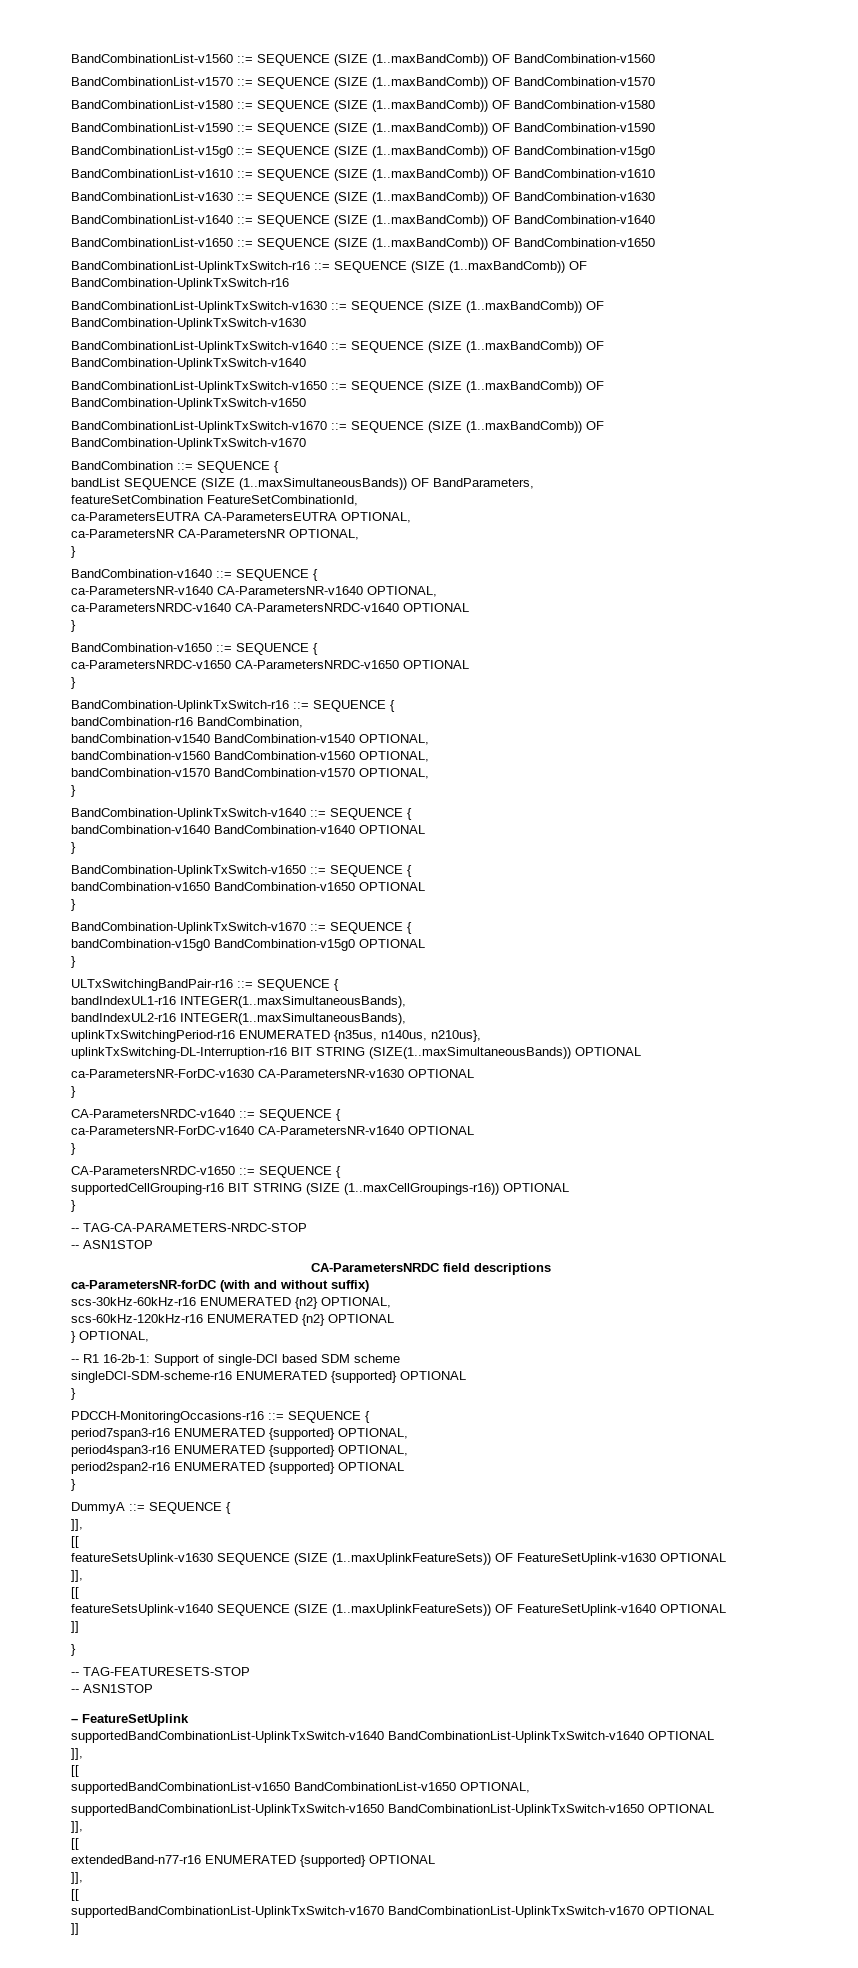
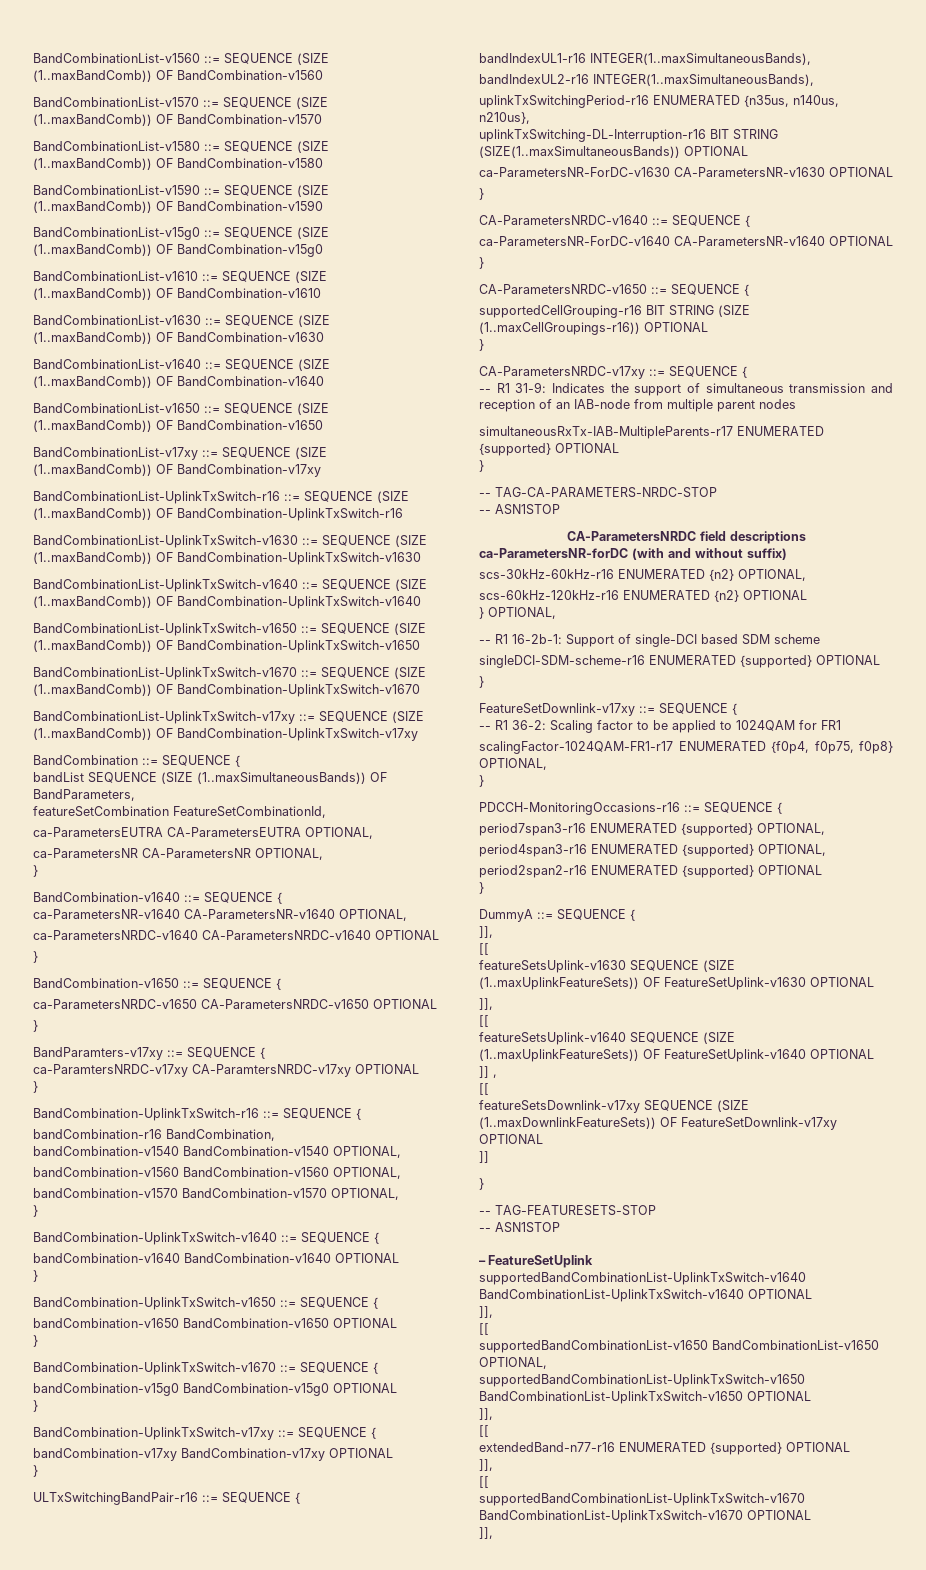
+ BandCombinationList-v17xy ::= SEQUENCE (SIZE (1..maxBandComb)) OF BandCombination-v17xy
+ BandCombinationList-UplinkTxSwitch-v17xy ::= SEQUENCE (SIZE (1..maxBandComb)) OF BandCombination-UplinkTxSwitch-v17xy
+ BandParamters-v17xy ::= SEQUENCE {
+ ca-ParamtersNRDC-v17xy CA-ParamtersNRDC-v17xy OPTIONAL
+ }
+ BandCombination-UplinkTxSwitch-v17xy ::= SEQUENCE {
+ bandCombination-v17xy BandCombination-v17xy OPTIONAL
+ }
+ CA-ParametersNRDC-v17xy ::= SEQUENCE {
+ -- R1 31-9: Indicates the support of simultaneous transmission and reception of an IAB-node from multiple parent nodes
+ simultaneousRxTx-IAB-MultipleParents-r17 ENUMERATED {supported} OPTIONAL
+ }
+ FeatureSetDownlink-v17xy ::= SEQUENCE {
+ -- R1 36-2: Scaling factor to be applied to 1024QAM for FR1
+ scalingFactor-1024QAM-FR1-r17 ENUMERATED {f0p4, f0p75, f0p8} OPTIONAL,
+ }
+ ]] ,
+ [[
+ featureSetsDownlink-v17xy SEQUENCE (SIZE (1..maxDownlinkFeatureSets)) OF FeatureSetDownlink-v17xy OPTIONAL
  supportedBandCombinationList-UplinkTxSwitch-v1670 BandCombinationList-UplinkTxSwitch-v1670 OPTIONAL
- ]]
+ ]],

